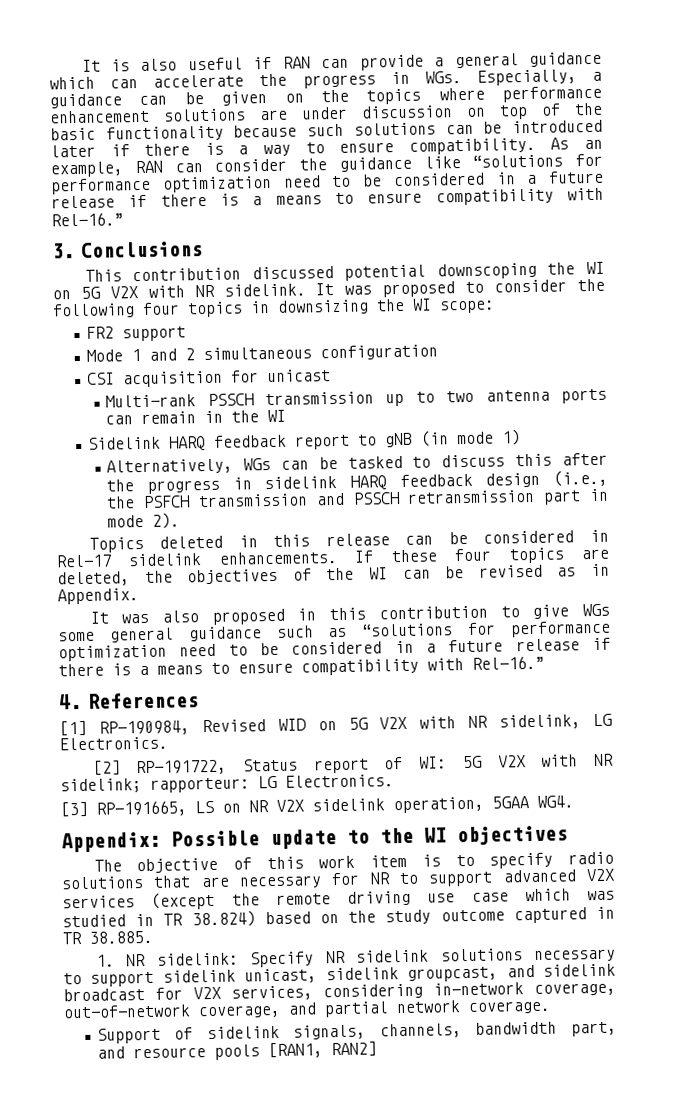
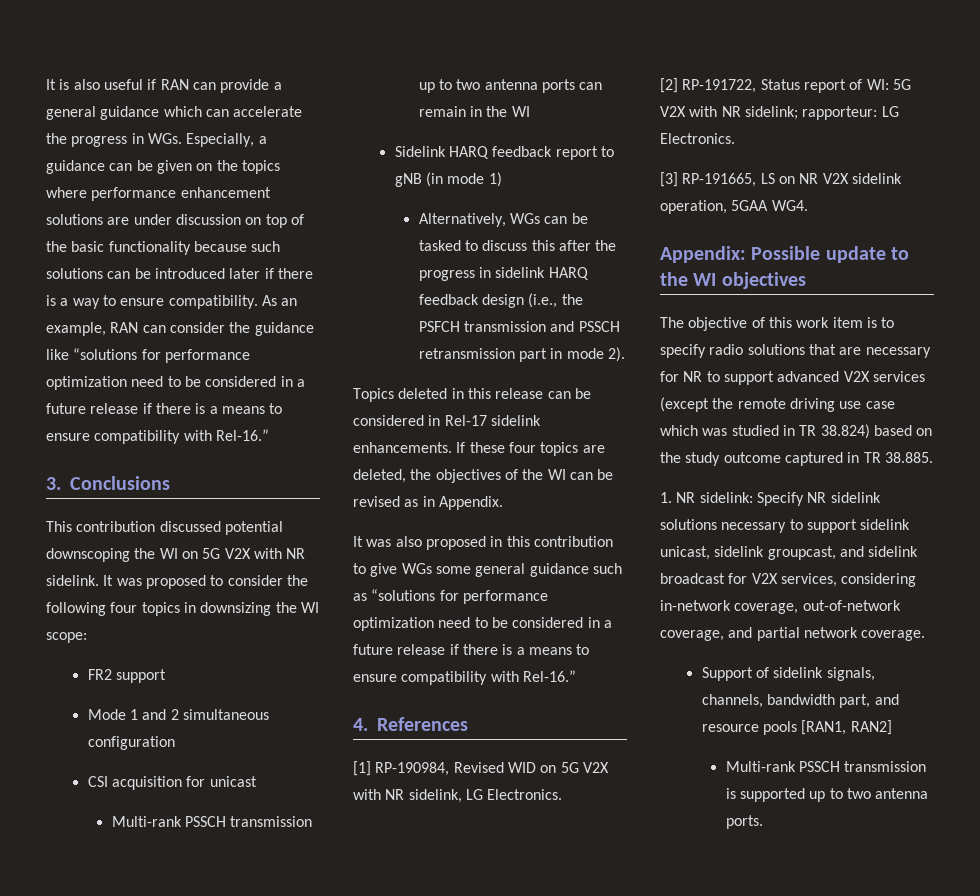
+ Multi-rank PSSCH transmission is supported up to two antenna ports.

